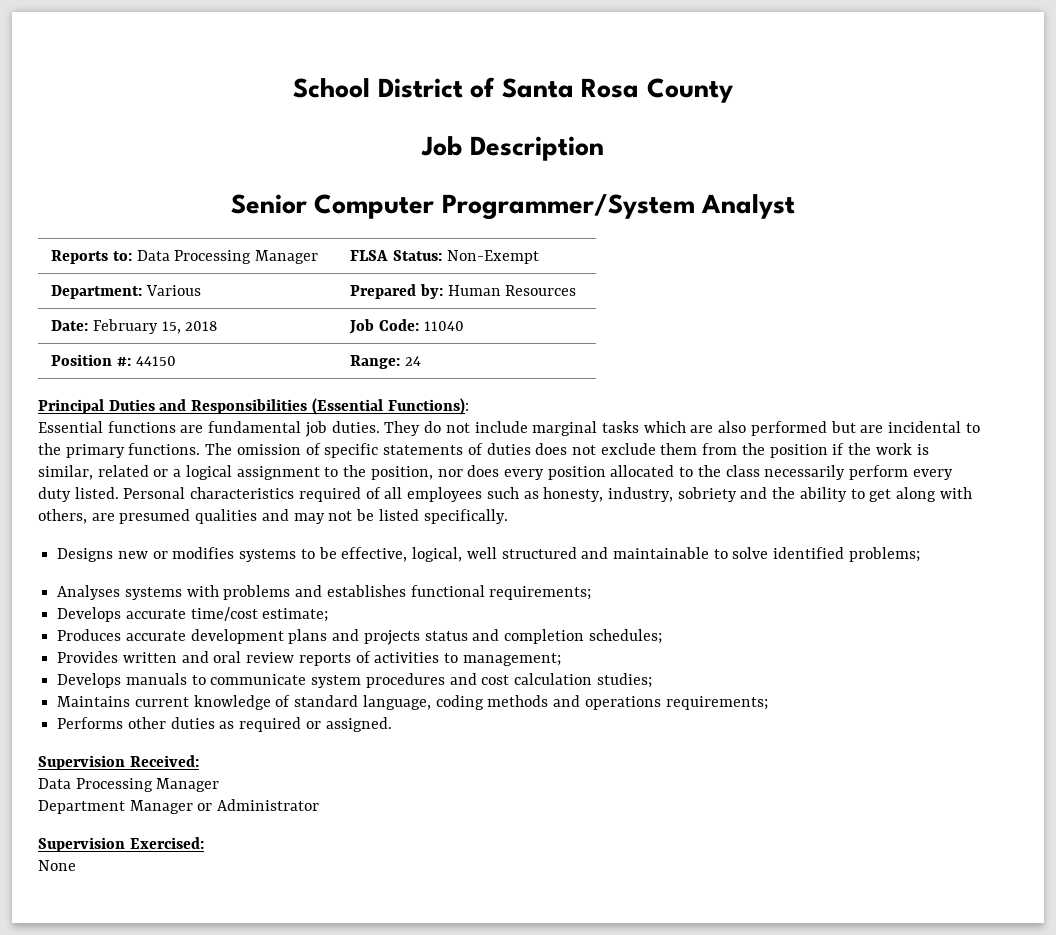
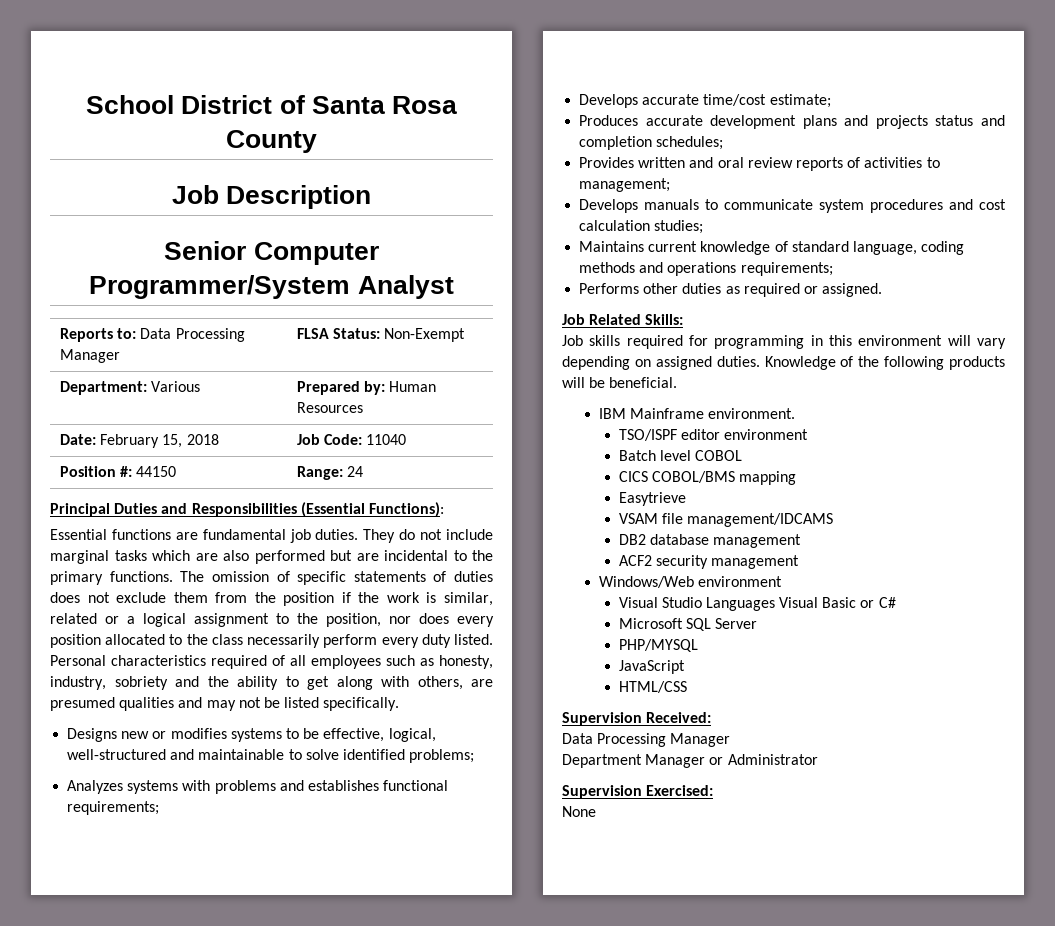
- Designs new or modifies systems to be effective, logical, well structured and maintainable to solve identified problems;
+ Designs new or modifies systems to be effective, logical, well-structured and maintainable to solve identified problems;
- Analyses systems with problems and establishes functional requirements;
+ Analyzes systems with problems and establishes functional requirements;
+ Job Related Skills:
+ Job skills required for programming in this environment will vary depending on assigned duties. Knowledge of the following products will be beneficial.
+ IBM Mainframe environment.
+ TSO/ISPF editor environment
+ Batch level COBOL
+ CICS COBOL/BMS mapping
+ Easytrieve
+ VSAM file management/IDCAMS
+ DB2 database management
+ ACF2 security management
+ Windows/Web environment
+ Visual Studio Languages Visual Basic or C#
+ Microsoft SQL Server
+ PHP/MYSQL
+ JavaScript
+ HTML/CSS

